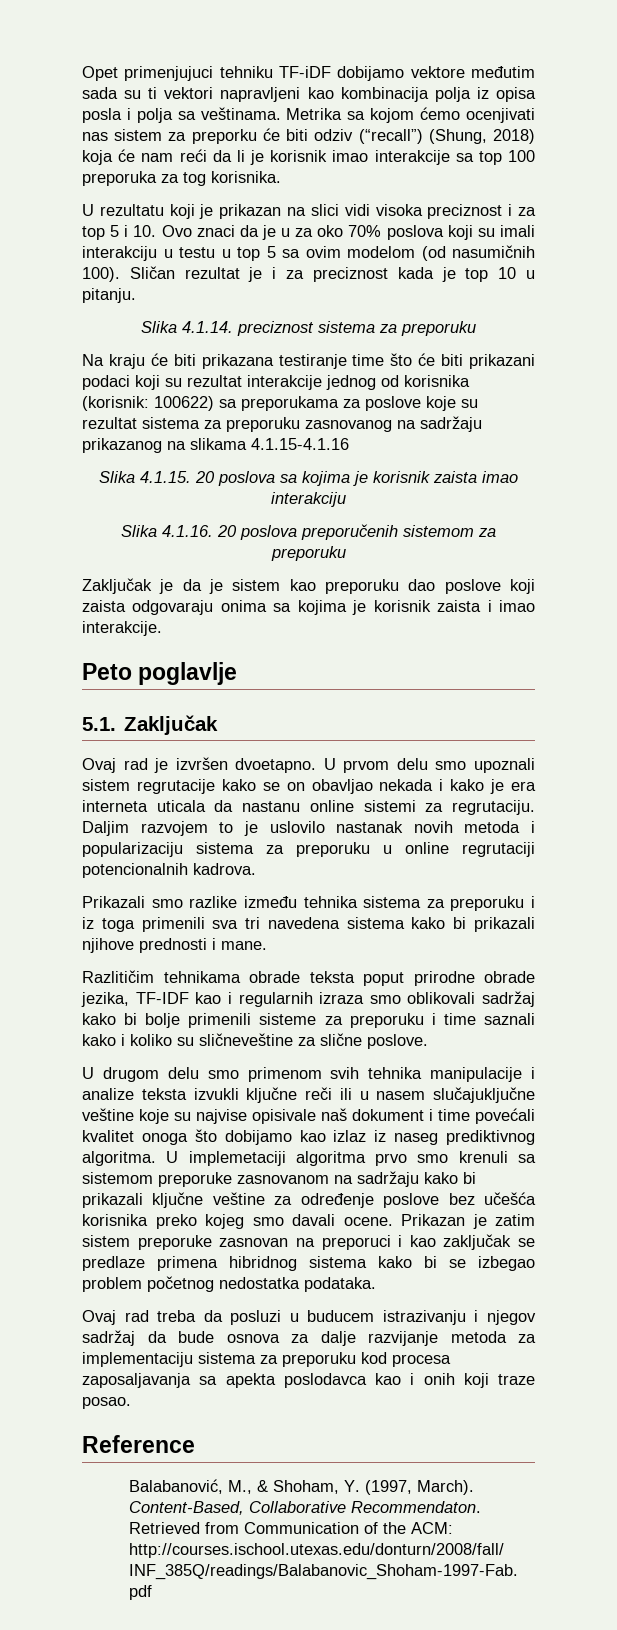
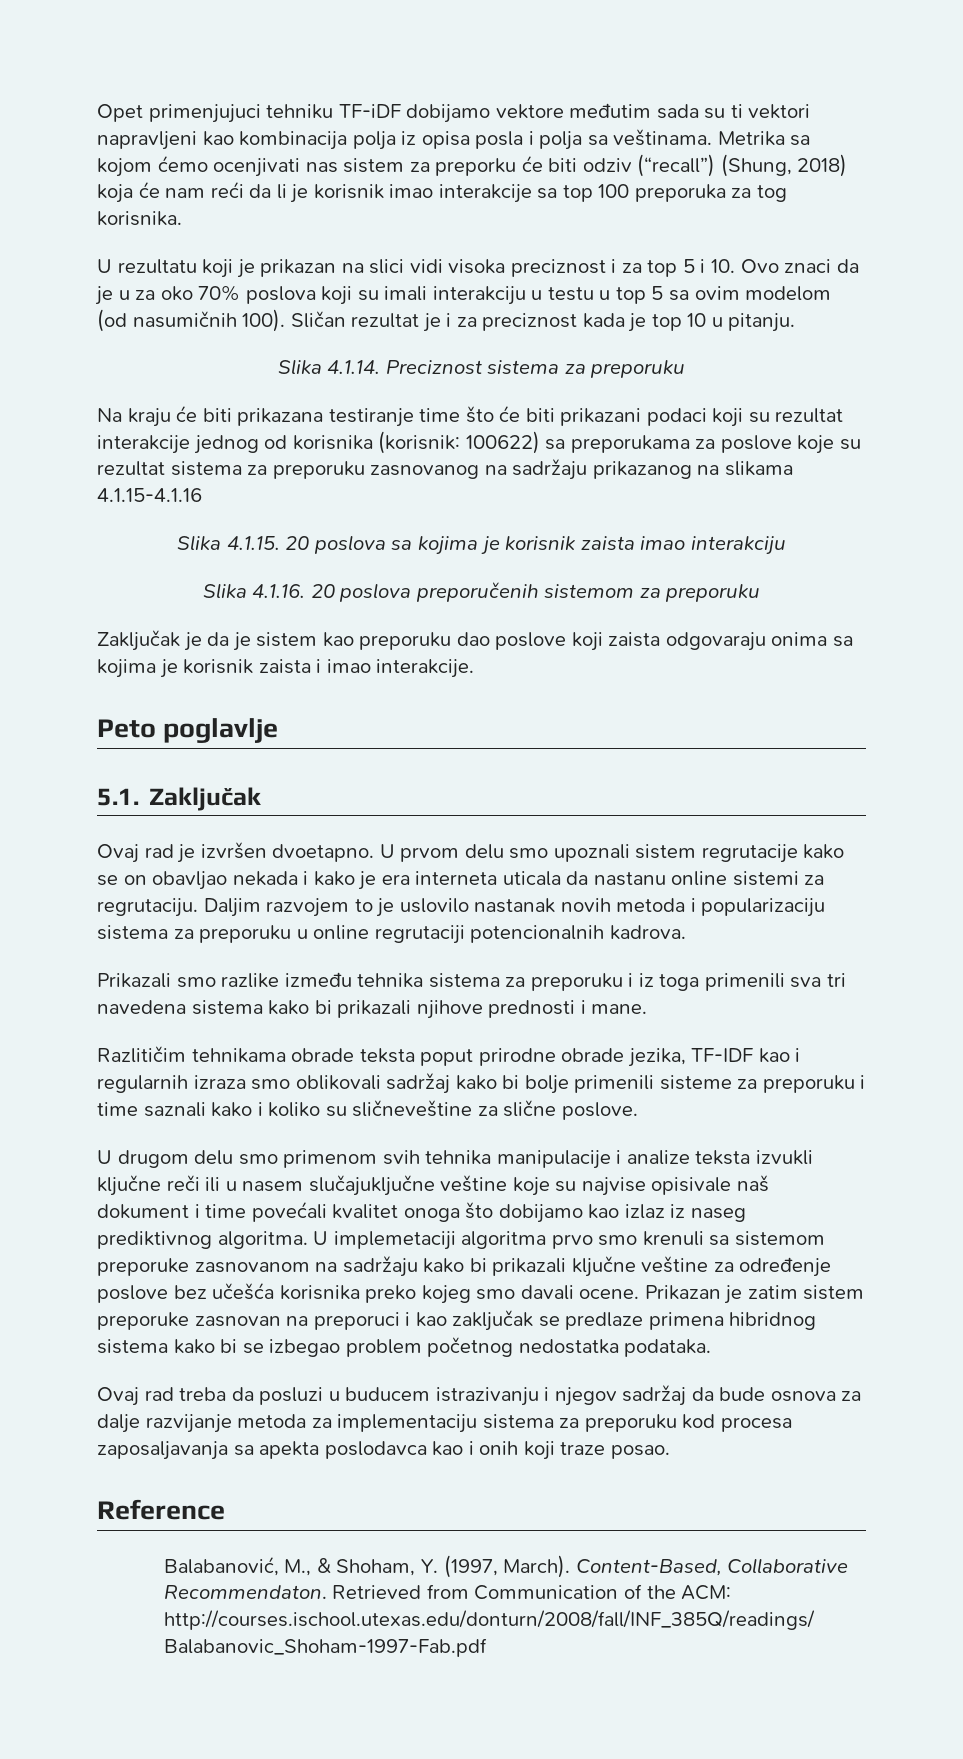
- Slika 4.1.14. preciznost sistema za preporuku
+ Slika 4.1.14. Preciznost sistema za preporuku

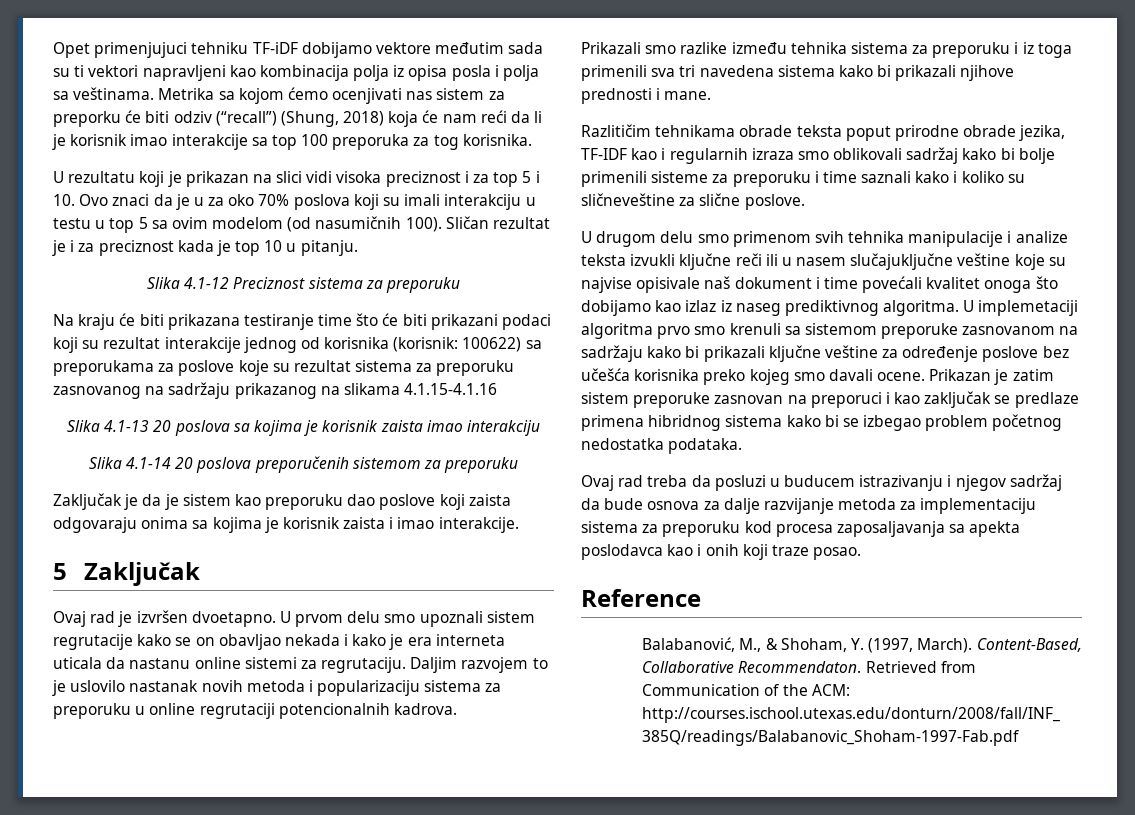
- Slika 4.1.14. Preciznost sistema za preporuku
+ Slika 4.1-12 Preciznost sistema za preporuku
- Slika 4.1.15. 20 poslova sa kojima je korisnik zaista imao interakciju
+ Slika 4.1-13 20 poslova sa kojima je korisnik zaista imao interakciju
- Slika 4.1.16. 20 poslova preporučenih sistemom za preporuku
+ Slika 4.1-14 20 poslova preporučenih sistemom za preporuku
- Peto poglavlje
- 5.1. Zaključak
+ 5 Zaključak

